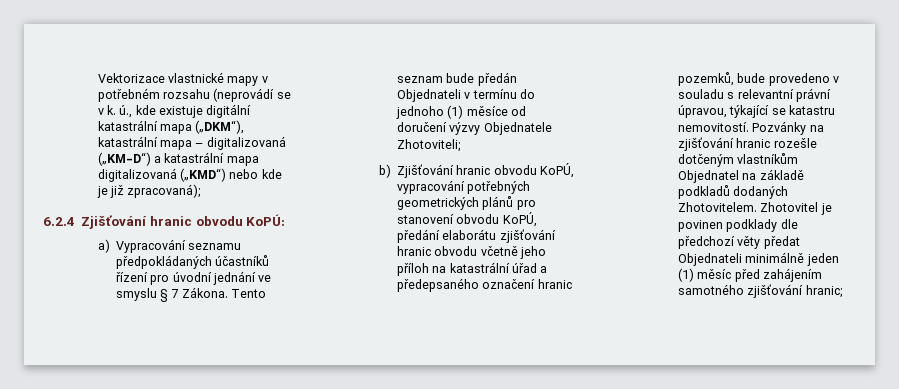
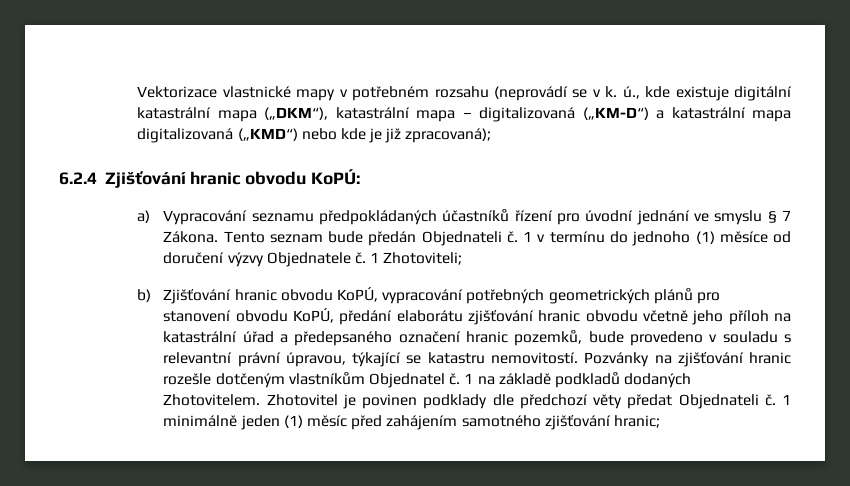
- Tento seznam bude předán Objednateli v termínu do jednoho (1) měsíce od doručení výzvy Objednatele Zhotoviteli;
+ Tento seznam bude předán Objednateli č. 1 v termínu do jednoho (1) měsíce od doručení výzvy Objednatele č. 1 Zhotoviteli;
- Pozvánky na zjišťování hranic rozešle dotčeným vlastníkům Objednatel na základě podkladů dodaných Zhotovitelem.
+ Pozvánky na zjišťování hranic rozešle dotčeným vlastníkům Objednatel č. 1 na základě podkladů dodaných Zhotovitelem.
- Zhotovitel je povinen podklady dle předchozí věty předat Objednateli minimálně jeden (1) měsíc před zahájením samotného zjišťování hranic;
+ Zhotovitel je povinen podklady dle předchozí věty předat Objednateli č. 1 minimálně jeden (1) měsíc před zahájením samotného zjišťování hranic;

